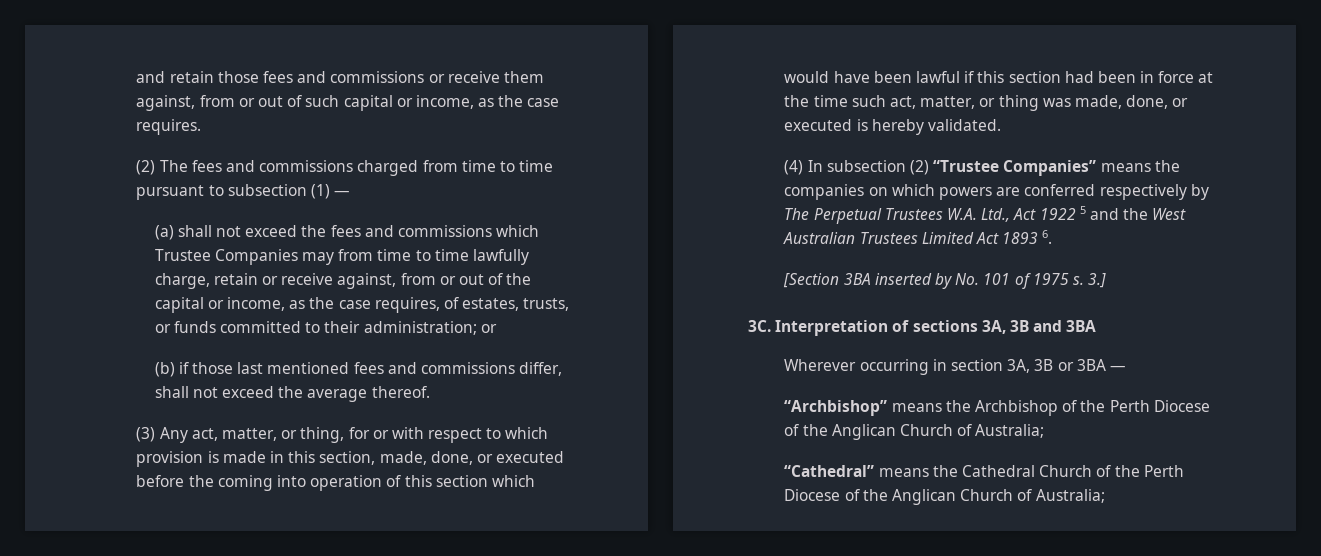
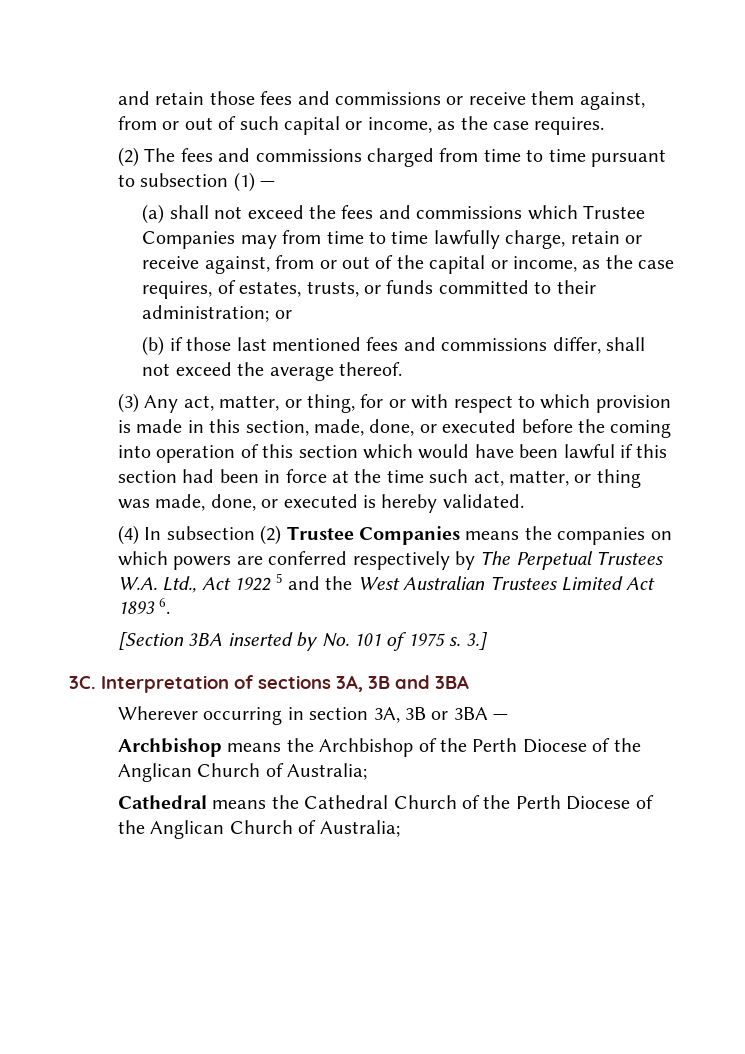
- (4) In subsection (2) “Trustee Companies” means the companies on which powers are conferred respectively by The Perpetual Trustees W.A. Ltd., Act 1922 5 and the West Australian Trustees Limited Act 1893 6.
+ (4) In subsection (2) Trustee Companies means the companies on which powers are conferred respectively by The Perpetual Trustees W.A. Ltd., Act 1922 5 and the West Australian Trustees Limited Act 1893 6.
- “Archbishop” means the Archbishop of the Perth Diocese of the Anglican Church of Australia;
+ Archbishop means the Archbishop of the Perth Diocese of the Anglican Church of Australia;
- “Cathedral” means the Cathedral Church of the Perth Diocese of the Anglican Church of Australia;
+ Cathedral means the Cathedral Church of the Perth Diocese of the Anglican Church of Australia;

